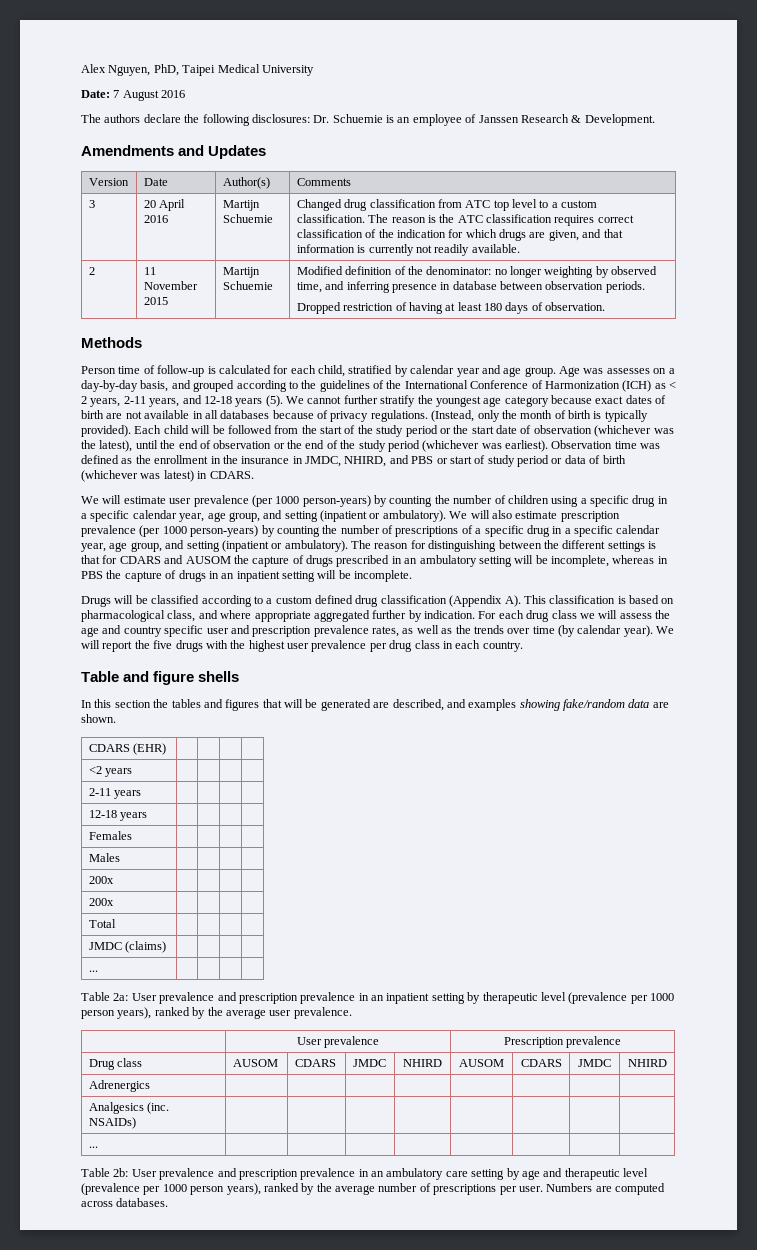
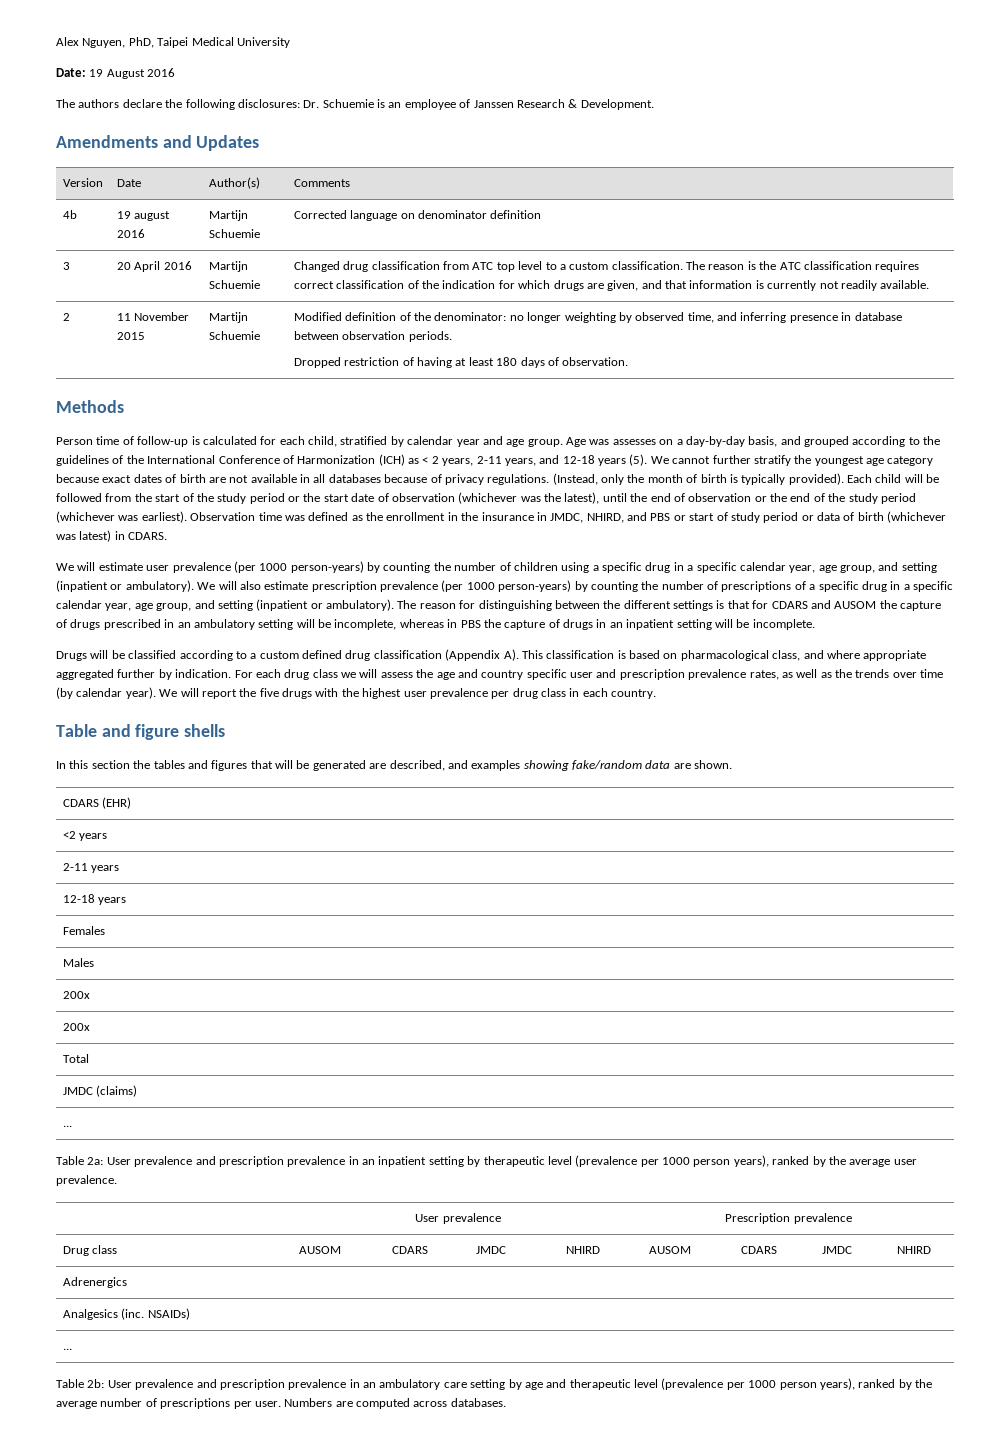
- Date: 7 August 2016
+ Date: 19 August 2016
+ 4b | 19 august 2016 | Martijn Schuemie | Corrected language on denominator definition

